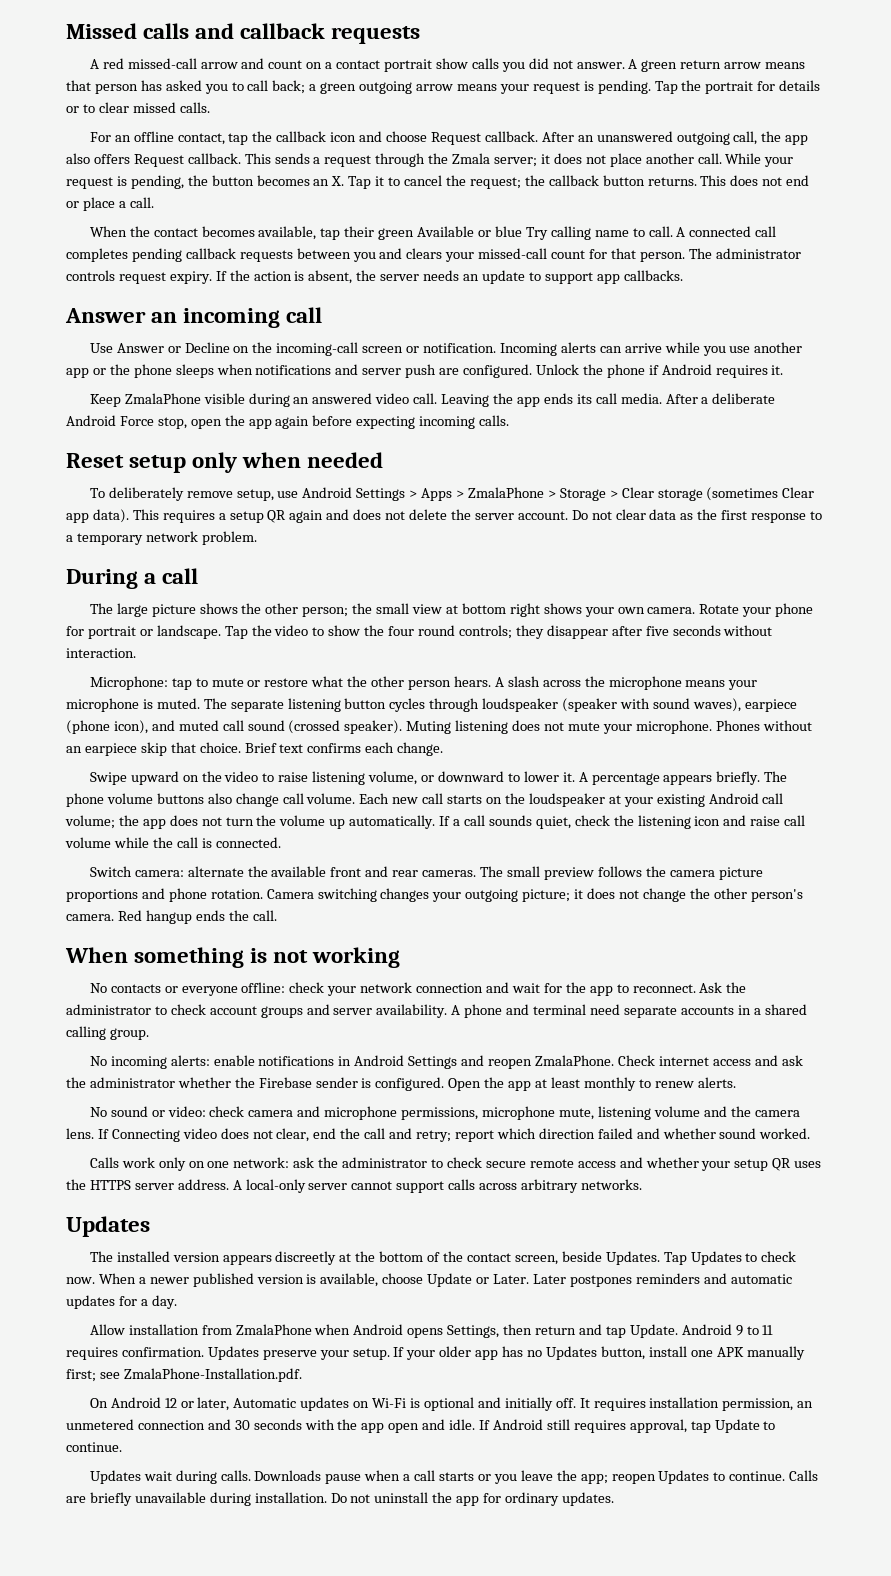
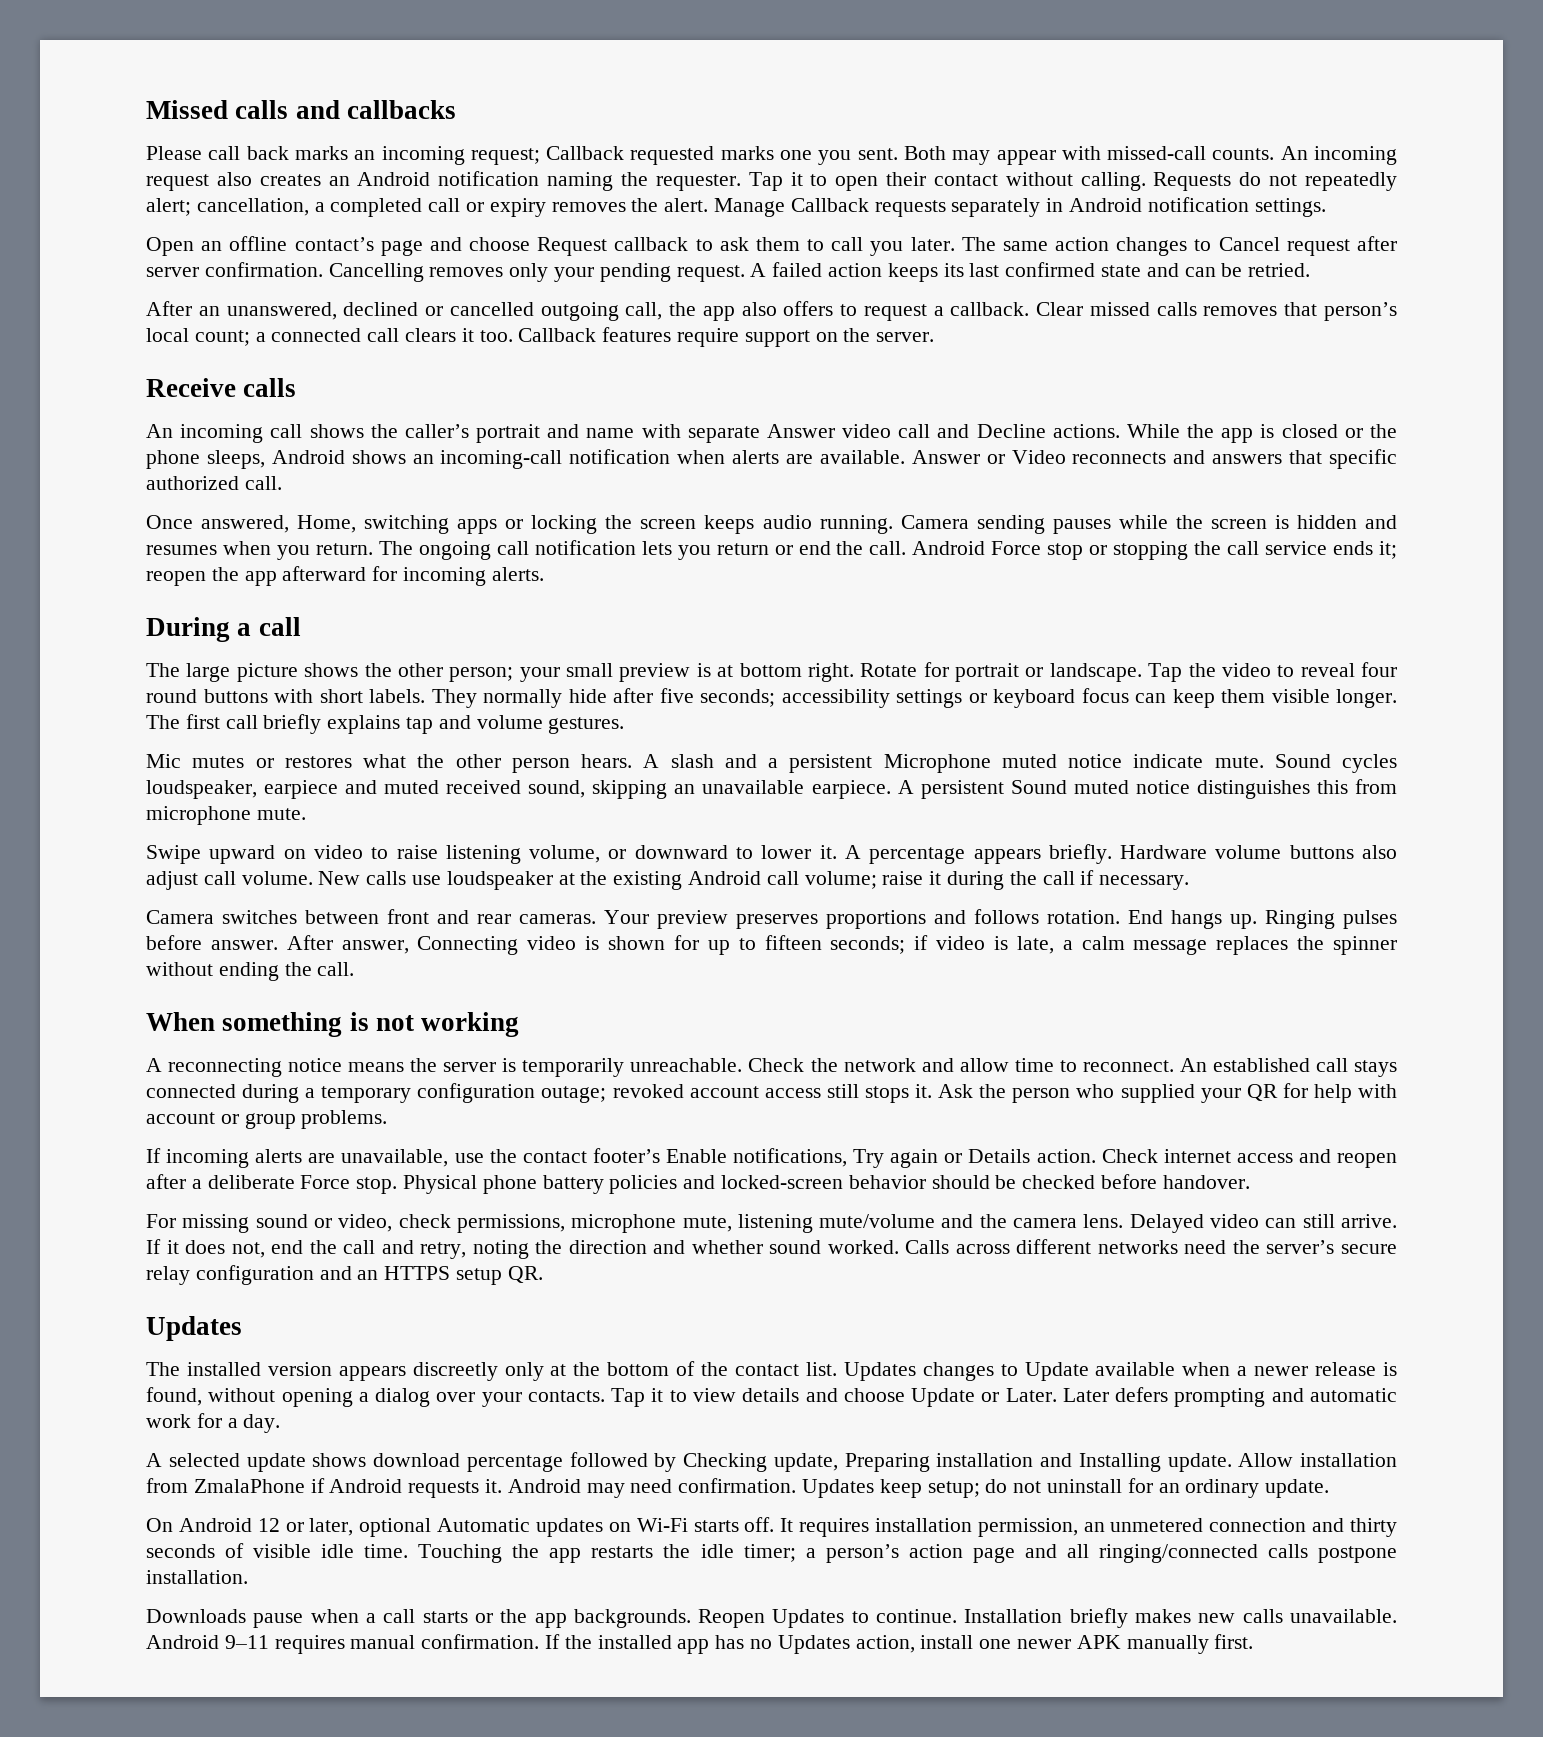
- Missed calls and callback requests
- A red missed-call arrow and count on a contact portrait show calls you did not answer. A green return arrow means that person has asked you to call back; a green outgoing arrow means your request is pending. Tap the portrait for details or to clear missed calls.
- For an offline contact, tap the callback icon and choose Request callback. After an unanswered outgoing call, the app also offers Request callback. This sends a request through the Zmala server; it does not place another call. While your request is pending, the button becomes an X. Tap it to cancel the request; the callback button returns. This does not end or place a call.
- When the contact becomes available, tap their green Available or blue Try calling name to call. A connected call completes pending callback requests between you and clears your missed-call count for that person. The administrator controls request expiry. If the action is absent, the server needs an update to support app callbacks.
- Answer an incoming call
- Use Answer or Decline on the incoming-call screen or notification. Incoming alerts can arrive while you use another app or the phone sleeps when notifications and server push are configured. Unlock the phone if Android requires it.
- Keep ZmalaPhone visible during an answered video call. Leaving the app ends its call media. After a deliberate Android Force stop, open the app again before expecting incoming calls.
- Reset setup only when needed
- To deliberately remove setup, use Android Settings > Apps > ZmalaPhone > Storage > Clear storage (sometimes Clear app data). This requires a setup QR again and does not delete the server account. Do not clear data as the first response to a temporary network problem.
+ Missed calls and callbacks
+ Please call back marks an incoming request; Callback requested marks one you sent. Both may appear with missed-call counts. An incoming request also creates an Android notification naming the requester. Tap it to open their contact without calling. Requests do not repeatedly alert; cancellation, a completed call or expiry removes the alert. Manage Callback requests separately in Android notification settings.
+ Open an offline contact’s page and choose Request callback to ask them to call you later. The same action changes to Cancel request after server confirmation. Cancelling removes only your pending request. A failed action keeps its last confirmed state and can be retried.
+ After an unanswered, declined or cancelled outgoing call, the app also offers to request a callback. Clear missed calls removes that person’s local count; a connected call clears it too. Callback features require support on the server.
+ Receive calls
+ An incoming call shows the caller’s portrait and name with separate Answer video call and Decline actions. While the app is closed or the phone sleeps, Android shows an incoming-call notification when alerts are available. Answer or Video reconnects and answers that specific authorized call.
+ Once answered, Home, switching apps or locking the screen keeps audio running. Camera sending pauses while the screen is hidden and resumes when you return. The ongoing call notification lets you return or end the call. Android Force stop or stopping the call service ends it; reopen the app afterward for incoming alerts.
- The large picture shows the other person; the small view at bottom right shows your own camera. Rotate your phone for portrait or landscape.
+ The large picture shows the other person; your small preview is at bottom right. Rotate for portrait or landscape.
- Tap the video to show the four round controls; they disappear after five seconds without interaction.
- Microphone: tap to mute or restore what the other person hears.
+ Tap the video to reveal four round buttons with short labels. They normally hide after five seconds; accessibility settings or keyboard focus can keep them visible longer. The first call briefly explains tap and volume gestures.
+ Mic mutes or restores what the other person hears.
- A slash across the microphone means your microphone is muted. The separate listening button cycles through loudspeaker (speaker with sound waves), earpiece (phone icon), and muted call sound (crossed speaker). Muting listening does not mute your microphone. Phones without an earpiece skip that choice. Brief text confirms each change.
+ A slash and a persistent Microphone muted notice indicate mute. Sound cycles loudspeaker, earpiece and muted received sound, skipping an unavailable earpiece. A persistent Sound muted notice distinguishes this from microphone mute.
- Swipe upward on the video to raise listening volume, or downward to lower it.
+ Swipe upward on video to raise listening volume, or downward to lower it.
- The phone volume buttons also change call volume.
+ Hardware volume buttons also adjust call volume.
- Each new call starts on the loudspeaker at your existing Android call volume; the app does not turn the volume up automatically. If a call sounds quiet, check the listening icon and raise call volume while the call is connected.
- Switch camera: alternate the available front and rear cameras. The small preview follows the camera picture proportions and phone rotation. Camera switching changes your outgoing picture; it does not change the other person's camera. Red hangup ends the call.
+ New calls use loudspeaker at the existing Android call volume; raise it during the call if necessary.
+ Camera switches between front and rear cameras. Your preview preserves proportions and follows rotation. End hangs up. Ringing pulses before answer. After answer, Connecting video is shown for up to fifteen seconds; if video is late, a calm message replaces the spinner without ending the call.
- No contacts or everyone offline: check your network connection and wait for the app to reconnect. Ask the administrator to check account groups and server availability. A phone and terminal need separate accounts in a shared calling group.
- No incoming alerts: enable notifications in Android Settings and reopen ZmalaPhone. Check internet access and ask the administrator whether the Firebase sender is configured. Open the app at least monthly to renew alerts.
- No sound or video: check camera and microphone permissions, microphone mute, listening volume and the camera lens.
+ A reconnecting notice means the server is temporarily unreachable. Check the network and allow time to reconnect. An established call stays connected during a temporary configuration outage; revoked account access still stops it. Ask the person who supplied your QR for help with account or group problems.
+ If incoming alerts are unavailable, use the contact footer’s Enable notifications, Try again or Details action. Check internet access and reopen after a deliberate Force stop. Physical phone battery policies and locked-screen behavior should be checked before handover.
+ For missing sound or video, check permissions, microphone mute, listening mute/volume and the camera lens.
- If Connecting video does not clear, end the call and retry; report which direction failed and whether sound worked.
- Calls work only on one network: ask the administrator to check secure remote access and whether your setup QR uses the HTTPS server address. A local-only server cannot support calls across arbitrary networks.
+ Delayed video can still arrive. If it does not, end the call and retry, noting the direction and whether sound worked. Calls across different networks need the server’s secure relay configuration and an HTTPS setup QR.
- The installed version appears discreetly at the bottom of the contact screen, beside Updates. Tap Updates to check now. When a newer published version is available, choose Update or Later.
+ The installed version appears discreetly only at the bottom of the contact list. Updates changes to Update available when a newer release is found, without opening a dialog over your contacts. Tap it to view details and choose Update or Later.
- Later postpones reminders and automatic updates for a day.
+ Later defers prompting and automatic work for a day.
- Allow installation from ZmalaPhone when Android opens Settings, then return and tap Update. Android 9 to 11 requires confirmation. Updates preserve your setup. If your older app has no Updates button, install one APK manually first; see ZmalaPhone-Installation.pdf.
+ A selected update shows download percentage followed by Checking update, Preparing installation and Installing update. Allow installation from ZmalaPhone if Android requests it. Android may need confirmation. Updates keep setup; do not uninstall for an ordinary update.
- On Android 12 or later, Automatic updates on Wi-Fi is optional and initially off.
+ On Android 12 or later, optional Automatic updates on Wi-Fi starts off.
- It requires installation permission, an unmetered connection and 30 seconds with the app open and idle. If Android still requires approval, tap Update to continue.
- Updates wait during calls. Downloads pause when a call starts or you leave the app; reopen Updates to continue. Calls are briefly unavailable during installation. Do not uninstall the app for ordinary updates.
+ It requires installation permission, an unmetered connection and thirty seconds of visible idle time. Touching the app restarts the idle timer; a person’s action page and all ringing/connected calls postpone installation.
+ Downloads pause when a call starts or the app backgrounds. Reopen Updates to continue. Installation briefly makes new calls unavailable. Android 9–11 requires manual confirmation. If the installed app has no Updates action, install one newer APK manually first.

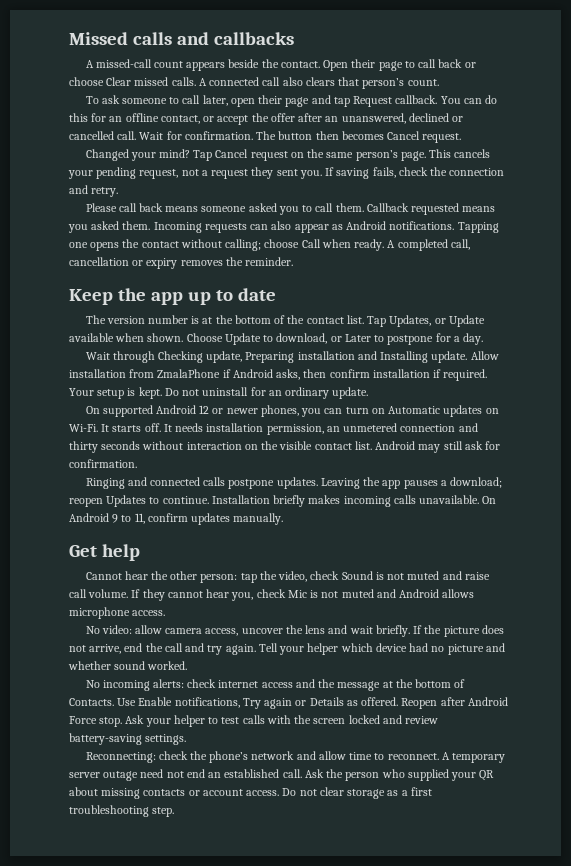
- Please call back marks an incoming request; Callback requested marks one you sent. Both may appear with missed-call counts. An incoming request also creates an Android notification naming the requester. Tap it to open their contact without calling. Requests do not repeatedly alert; cancellation, a completed call or expiry removes the alert. Manage Callback requests separately in Android notification settings.
- Open an offline contact’s page and choose Request callback to ask them to call you later. The same action changes to Cancel request after server confirmation. Cancelling removes only your pending request. A failed action keeps its last confirmed state and can be retried.
- After an unanswered, declined or cancelled outgoing call, the app also offers to request a callback. Clear missed calls removes that person’s local count; a connected call clears it too. Callback features require support on the server.
- Receive calls
- An incoming call shows the caller’s portrait and name with separate Answer video call and Decline actions. While the app is closed or the phone sleeps, Android shows an incoming-call notification when alerts are available. Answer or Video reconnects and answers that specific authorized call.
- Once answered, Home, switching apps or locking the screen keeps audio running. Camera sending pauses while the screen is hidden and resumes when you return. The ongoing call notification lets you return or end the call. Android Force stop or stopping the call service ends it; reopen the app afterward for incoming alerts.
- During a call
- The large picture shows the other person; your small preview is at bottom right. Rotate for portrait or landscape. Tap the video to reveal four round buttons with short labels. They normally hide after five seconds; accessibility settings or keyboard focus can keep them visible longer. The first call briefly explains tap and volume gestures.
- Mic mutes or restores what the other person hears. A slash and a persistent Microphone muted notice indicate mute. Sound cycles loudspeaker, earpiece and muted received sound, skipping an unavailable earpiece. A persistent Sound muted notice distinguishes this from microphone mute.
- Swipe upward on video to raise listening volume, or downward to lower it. A percentage appears briefly. Hardware volume buttons also adjust call volume. New calls use loudspeaker at the existing Android call volume; raise it during the call if necessary.
- Camera switches between front and rear cameras. Your preview preserves proportions and follows rotation. End hangs up. Ringing pulses before answer. After answer, Connecting video is shown for up to fifteen seconds; if video is late, a calm message replaces the spinner without ending the call.
- When something is not working
- A reconnecting notice means the server is temporarily unreachable. Check the network and allow time to reconnect. An established call stays connected during a temporary configuration outage; revoked account access still stops it. Ask the person who supplied your QR for help with account or group problems.
- If incoming alerts are unavailable, use the contact footer’s Enable notifications, Try again or Details action. Check internet access and reopen after a deliberate Force stop. Physical phone battery policies and locked-screen behavior should be checked before handover.
- For missing sound or video, check permissions, microphone mute, listening mute/volume and the camera lens. Delayed video can still arrive. If it does not, end the call and retry, noting the direction and whether sound worked. Calls across different networks need the server’s secure relay configuration and an HTTPS setup QR.
- Updates
- The installed version appears discreetly only at the bottom of the contact list.
+ A missed-call count appears beside the contact. Open their page to call back or choose Clear missed calls. A connected call also clears that person’s count.
+ To ask someone to call later, open their page and tap Request callback. You can do this for an offline contact, or accept the offer after an unanswered, declined or cancelled call. Wait for confirmation. The button then becomes Cancel request.
+ Changed your mind? Tap Cancel request on the same person’s page. This cancels your pending request, not a request they sent you. If saving fails, check the connection and retry.
+ Please call back means someone asked you to call them. Callback requested means you asked them. Incoming requests can also appear as Android notifications. Tapping one opens the contact without calling; choose Call when ready. A completed call, cancellation or expiry removes the reminder.
+ Keep the app up to date
+ The version number is at the bottom of the contact list.
- Updates changes to Update available when a newer release is found, without opening a dialog over your contacts. Tap it to view details and choose Update or Later. Later defers prompting and automatic work for a day.
- A selected update shows download percentage followed by Checking update, Preparing installation and Installing update.
+ Tap Updates, or Update available when shown. Choose Update to download, or Later to postpone for a day.
+ Wait through Checking update, Preparing installation and Installing update.
- Allow installation from ZmalaPhone if Android requests it. Android may need confirmation. Updates keep setup; do not uninstall for an ordinary update.
+ Allow installation from ZmalaPhone if Android asks, then confirm installation if required. Your setup is kept. Do not uninstall for an ordinary update.
- On Android 12 or later, optional Automatic updates on Wi-Fi starts off.
+ On supported Android 12 or newer phones, you can turn on Automatic updates on Wi-Fi. It starts off.
- It requires installation permission, an unmetered connection and thirty seconds of visible idle time. Touching the app restarts the idle timer; a person’s action page and all ringing/connected calls postpone installation.
- Downloads pause when a call starts or the app backgrounds. Reopen Updates to continue.
+ It needs installation permission, an unmetered connection and thirty seconds without interaction on the visible contact list. Android may still ask for confirmation.
+ Ringing and connected calls postpone updates. Leaving the app pauses a download; reopen Updates to continue.
- Installation briefly makes new calls unavailable.
+ Installation briefly makes incoming calls unavailable.
- Android 9–11 requires manual confirmation. If the installed app has no Updates action, install one newer APK manually first.
+ On Android 9 to 11, confirm updates manually.
+ Get help
+ Cannot hear the other person: tap the video, check Sound is not muted and raise call volume. If they cannot hear you, check Mic is not muted and Android allows microphone access.
+ No video: allow camera access, uncover the lens and wait briefly. If the picture does not arrive, end the call and try again. Tell your helper which device had no picture and whether sound worked.
+ No incoming alerts: check internet access and the message at the bottom of Contacts. Use Enable notifications, Try again or Details as offered. Reopen after Android Force stop. Ask your helper to test calls with the screen locked and review battery-saving settings.
+ Reconnecting: check the phone’s network and allow time to reconnect. A temporary server outage need not end an established call. Ask the person who supplied your QR about missing contacts or account access. Do not clear storage as a first troubleshooting step.

